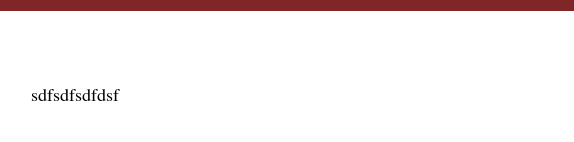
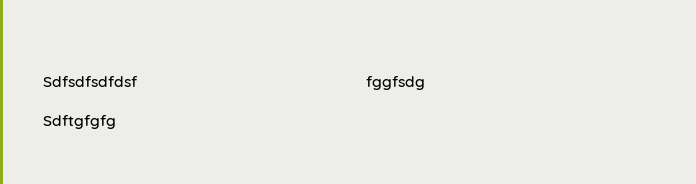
- sdfsdfsdfdsf
+ Sdfsdfsdfdsf
+ Sdftgfgfg
+ fggfsdg

